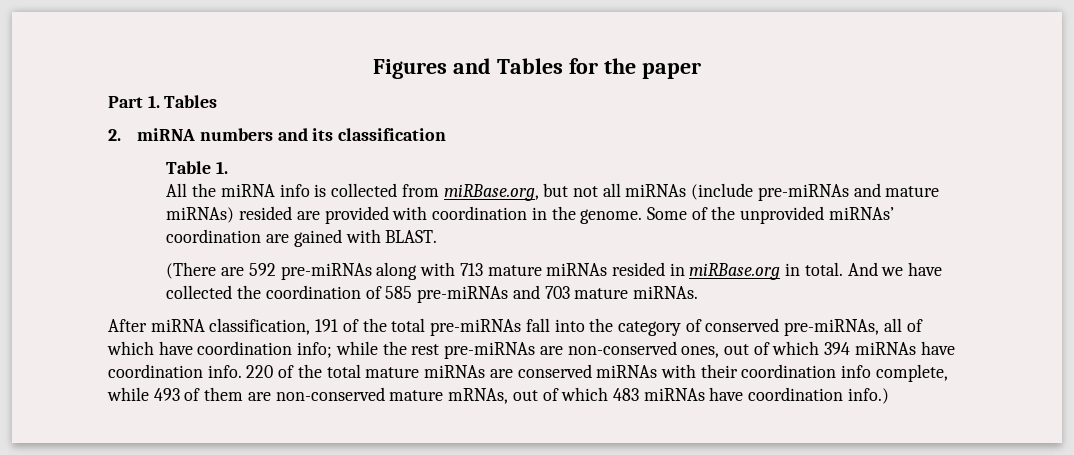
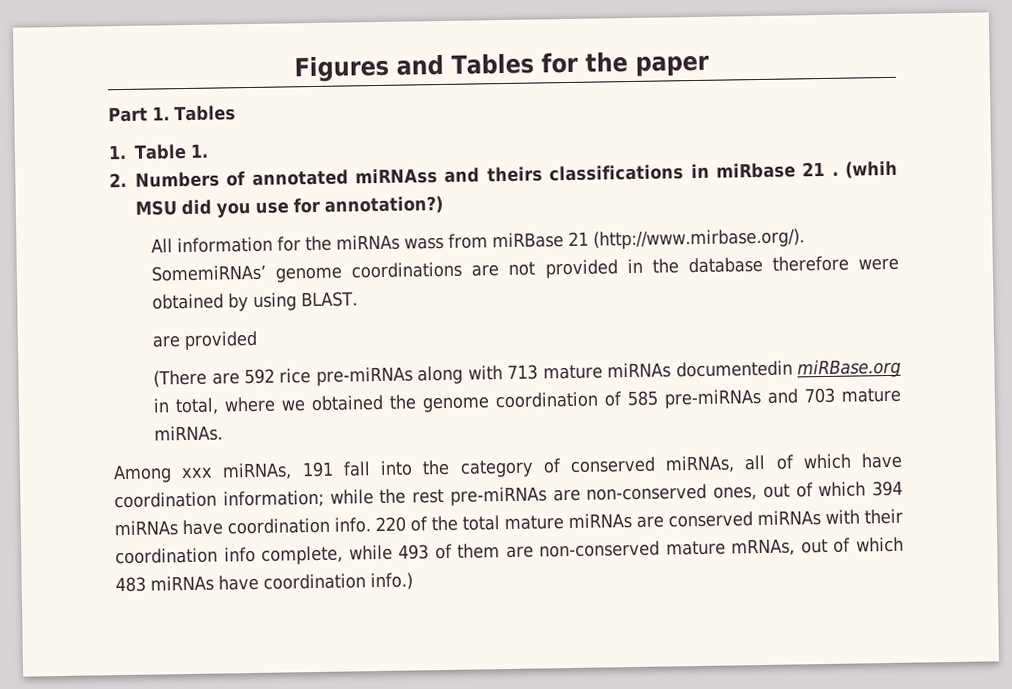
- 2. miRNA numbers and its classification
- Table 1.
- All the miRNA info is collected from miRBase.org, but not all miRNAs (include pre-miRNAs and mature miRNAs) resided are provided with coordination in the genome. Some of the unprovided miRNAs’ coordination are gained with BLAST.
+ 1. Table 1.
+ 2. Numbers of annotated miRNAss and theirs classifications in miRbase 21 . (whih MSU did you use for annotation?)
+ All information for the miRNAs wass from miRBase 21 (http://www.mirbase.org/). SomemiRNAs’ genome coordinations are not provided in the database therefore were obtained by using BLAST.
+ are provided
- (There are 592 pre-miRNAs along with 713 mature miRNAs resided in miRBase.org in total. And we have collected the coordination of 585 pre-miRNAs and 703 mature miRNAs.
+ (There are 592 rice pre-miRNAs along with 713 mature miRNAs documentedin miRBase.org in total, where we obtained the genome coordination of 585 pre-miRNAs and 703 mature miRNAs.
- After miRNA classification, 191 of the total pre-miRNAs fall into the category of conserved pre-miRNAs, all of which have coordination info; while the rest pre-miRNAs are non-conserved ones, out of which 394 miRNAs have coordination info.
+ Among xxx miRNAs, 191 fall into the category of conserved miRNAs, all of which have coordination information; while the rest pre-miRNAs are non-conserved ones, out of which 394 miRNAs have coordination info.

